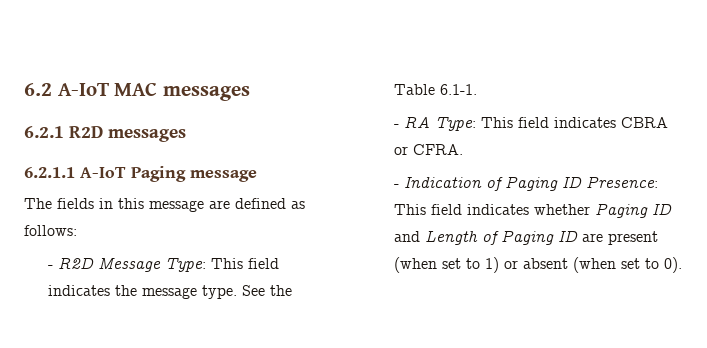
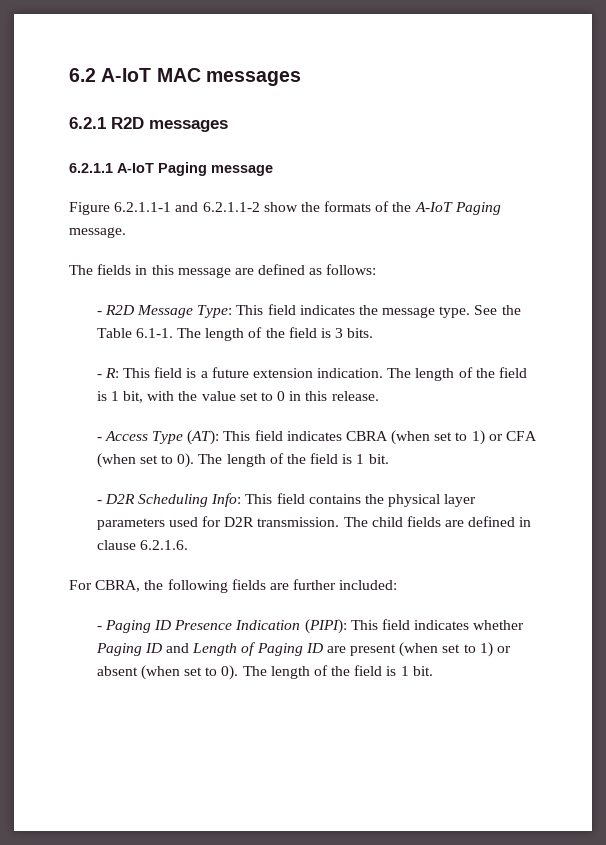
+ Figure 6.2.1.1-1 and 6.2.1.1-2 show the formats of the A-IoT Paging message.
- See the Table 6.1-1.
- - RA Type: This field indicates CBRA or CFRA.
- - Indication of Paging ID Presence: This field indicates whether Paging ID and Length of Paging ID are present (when set to 1) or absent (when set to 0).
+ See the Table 6.1-1. The length of the field is 3 bits.
+ - R: This field is a future extension indication. The length of the field is 1 bit, with the value set to 0 in this release.
+ - Access Type (AT): This field indicates CBRA (when set to 1) or CFA (when set to 0). The length of the field is 1 bit.
+ - D2R Scheduling Info: This field contains the physical layer parameters used for D2R transmission. The child fields are defined in clause 6.2.1.6.
+ For CBRA, the following fields are further included:
+ - Paging ID Presence Indication (PIPI): This field indicates whether Paging ID and Length of Paging ID are present (when set to 1) or absent (when set to 0). The length of the field is 1 bit.

